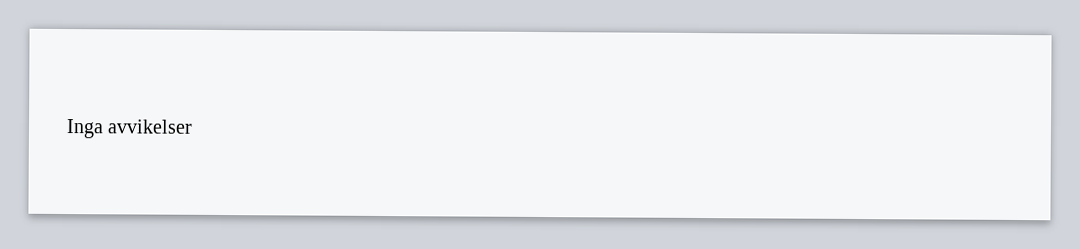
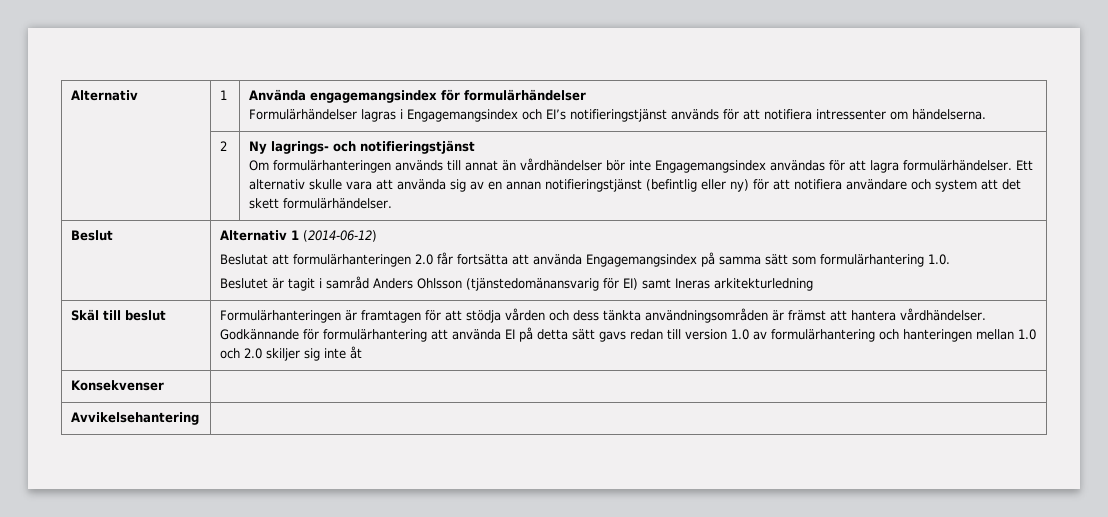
- Inga avvikelser
+ Alternativ | 1 | Använda engagemangsindex för formulärhändelser
+ Formulärhändelser lagras i Engagemangsindex och EI’s notifieringstjänst används för att notifiera intressenter om händelserna.
+ | 2 | Ny lagrings- och notifieringstjänst
+ Om formulärhanteringen används till annat än vårdhändelser bör inte Engagemangsindex användas för att lagra formulärhändelser. Ett alternativ skulle vara att använda sig av en annan notifieringstjänst (befintlig eller ny) för att notifiera användare och system att det skett formulärhändelser.
+ Beslut | Alternativ 1 (2014-06-12)
+ Beslutat att formulärhanteringen 2.0 får fortsätta att använda Engagemangsindex på samma sätt som formulärhantering 1.0.
+ Beslutet är tagit i samråd Anders Ohlsson (tjänstedomänansvarig för EI) samt Ineras arkitekturledning
+ Skäl till beslut | Formulärhanteringen är framtagen för att stödja vården och dess tänkta användningsområden är främst att hantera vårdhändelser. Godkännande för formulärhantering att använda EI på detta sätt gavs redan till version 1.0 av formulärhantering och hanteringen mellan 1.0 och 2.0 skiljer sig inte åt
+ Konsekvenser |
+ Avvikelsehantering |

